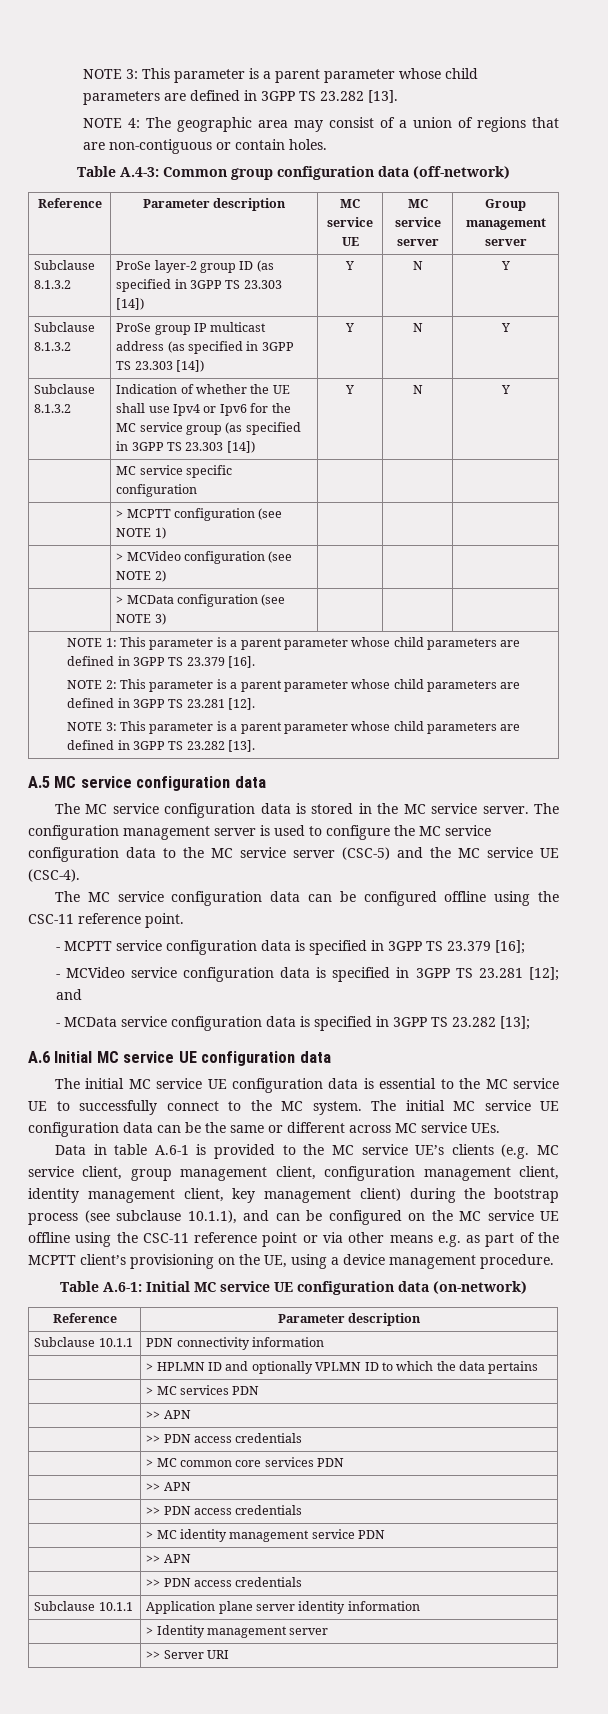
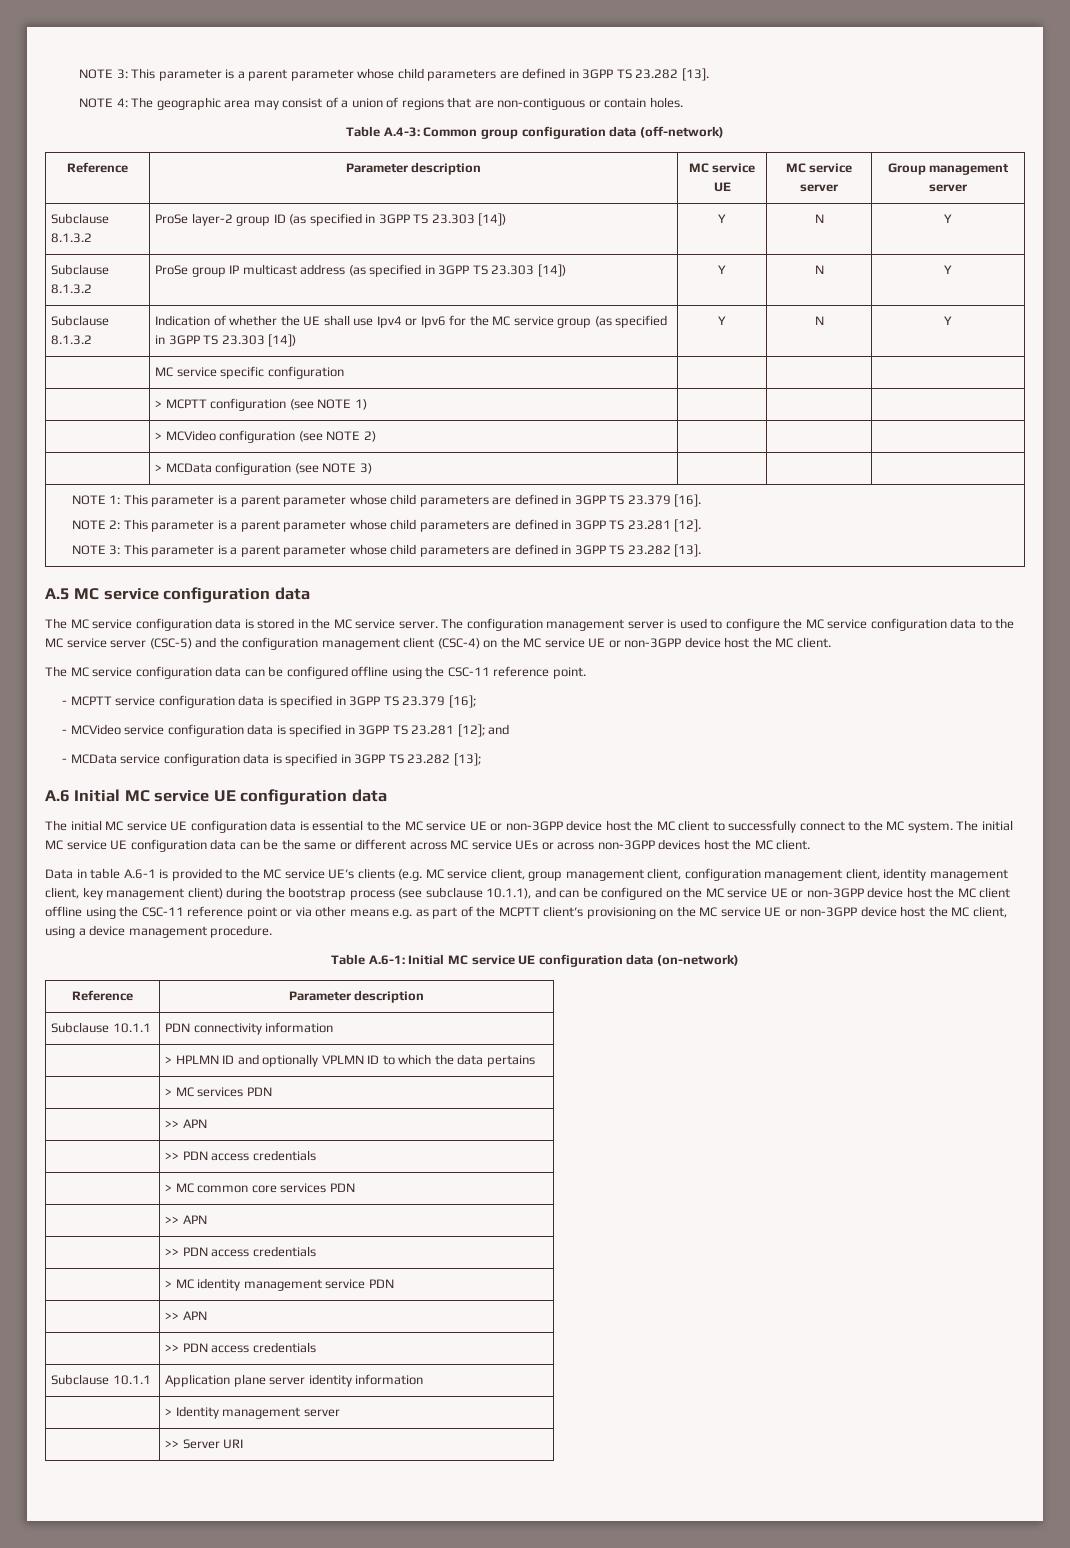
- The configuration management server is used to configure the MC service configuration data to the MC service server (CSC-5) and the MC service UE (CSC-4).
+ The configuration management server is used to configure the MC service configuration data to the MC service server (CSC-5) and the configuration management client (CSC-4) on the MC service UE or non-3GPP device host the MC client.
- The initial MC service UE configuration data is essential to the MC service UE to successfully connect to the MC system.
+ The initial MC service UE configuration data is essential to the MC service UE or non-3GPP device host the MC client to successfully connect to the MC system.
- The initial MC service UE configuration data can be the same or different across MC service UEs.
+ The initial MC service UE configuration data can be the same or different across MC service UEs or across non-3GPP devices host the MC client.
- Data in table A.6-1 is provided to the MC service UE’s clients (e.g. MC service client, group management client, configuration management client, identity management client, key management client) during the bootstrap process (see subclause 10.1.1), and can be configured on the MC service UE offline using the CSC-11 reference point or via other means e.g. as part of the MCPTT client’s provisioning on the UE, using a device management procedure.
+ Data in table A.6-1 is provided to the MC service UE’s clients (e.g. MC service client, group management client, configuration management client, identity management client, key management client) during the bootstrap process (see subclause 10.1.1), and can be configured on the MC service UE or non-3GPP device host the MC client offline using the CSC-11 reference point or via other means e.g. as part of the MCPTT client’s provisioning on the MC service UE or non-3GPP device host the MC client, using a device management procedure.

